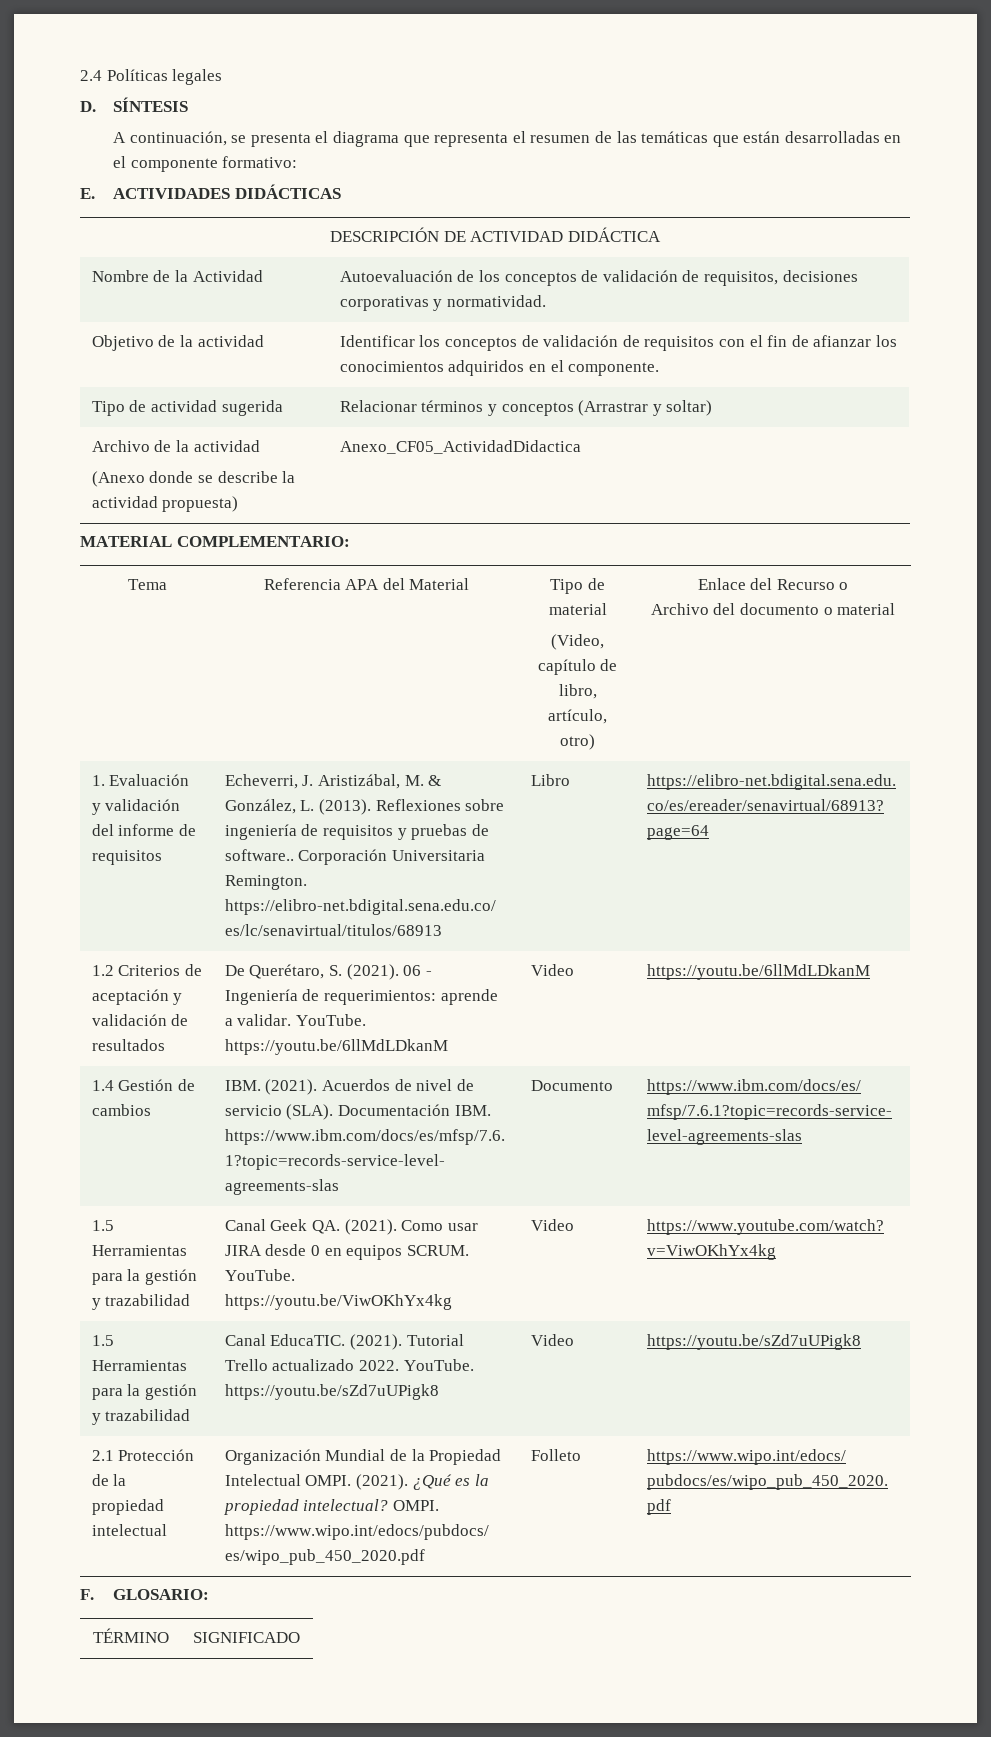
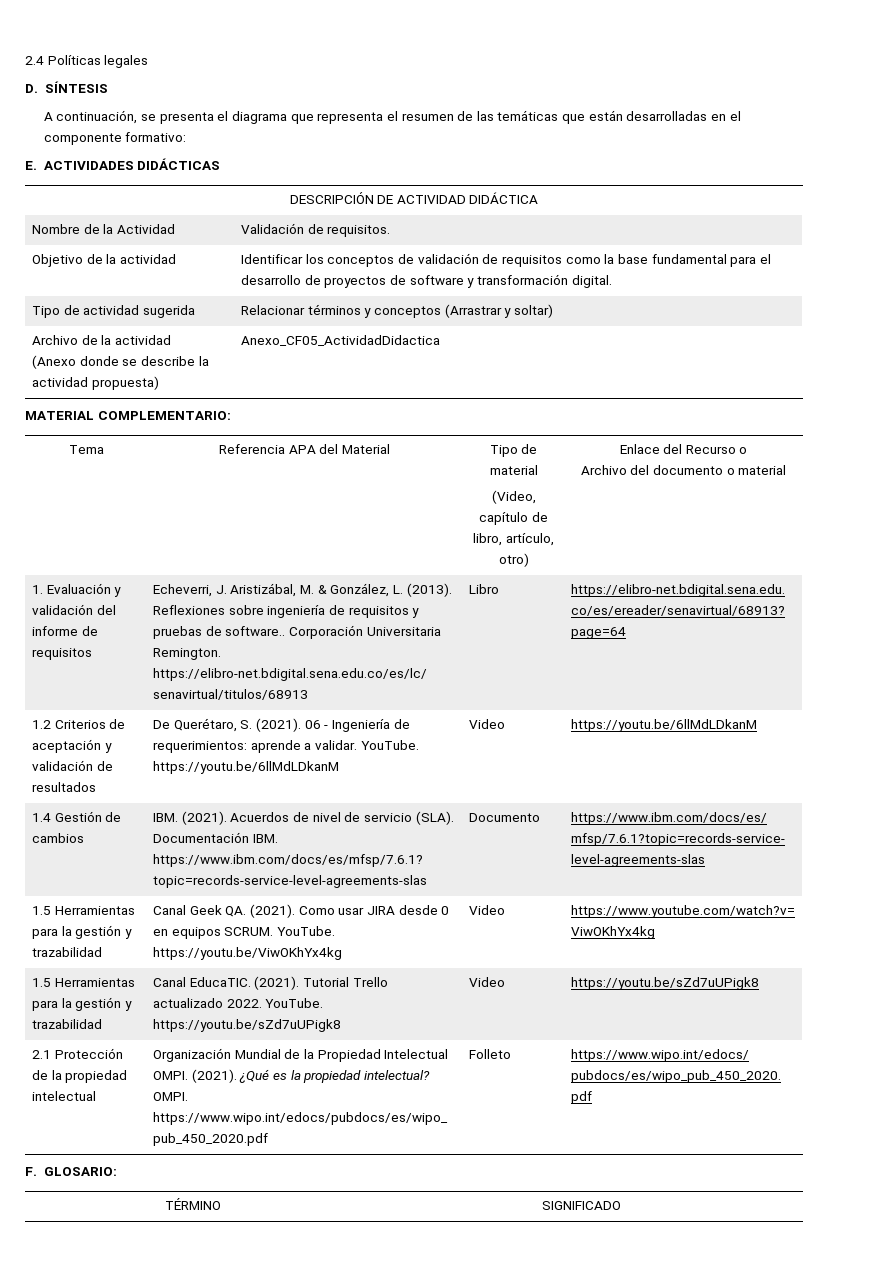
- Nombre de la Actividad | Autoevaluación de los conceptos de validación de requisitos, decisiones corporativas y normatividad.
+ Nombre de la Actividad | Validación de requisitos.
- Objetivo de la actividad | Identificar los conceptos de validación de requisitos con el fin de afianzar los conocimientos adquiridos en el componente.
+ Objetivo de la actividad | Identificar los conceptos de validación de requisitos como la base fundamental para el desarrollo de proyectos de software y transformación digital.

